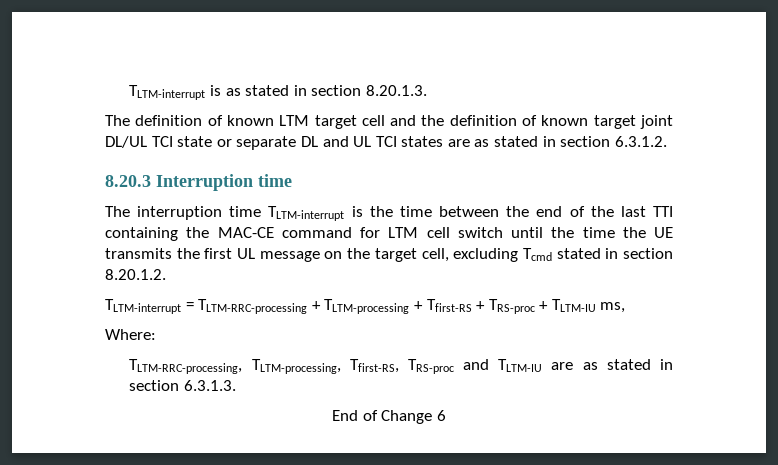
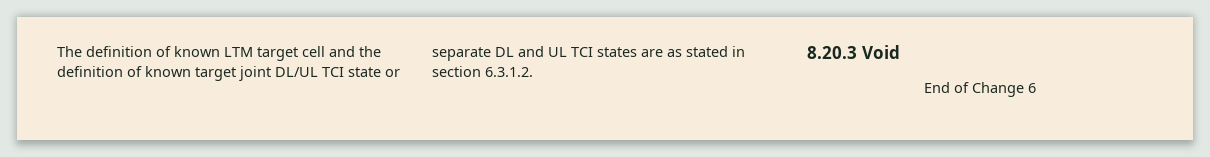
- TLTM-interrupt is as stated in section 8.20.1.3.
- 8.20.3 Interruption time
- The interruption time TLTM-interrupt is the time between the end of the last TTI containing the MAC-CE command for LTM cell switch until the time the UE transmits the first UL message on the target cell, excluding Tcmd stated in section 8.20.1.2.
- TLTM-interrupt = TLTM-RRC-processing + TLTM-processing + Tfirst-RS + TRS-proc + TLTM-IU ms,
- Where:
- TLTM-RRC-processing, TLTM-processing, Tfirst-RS, TRS-proc and TLTM-IU are as stated in section 6.3.1.3.
+ 8.20.3 Void

